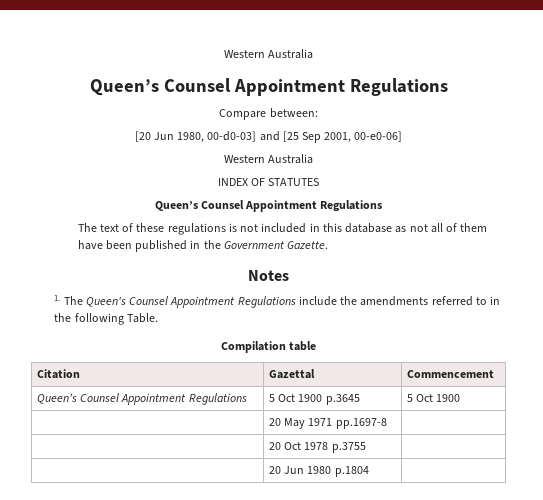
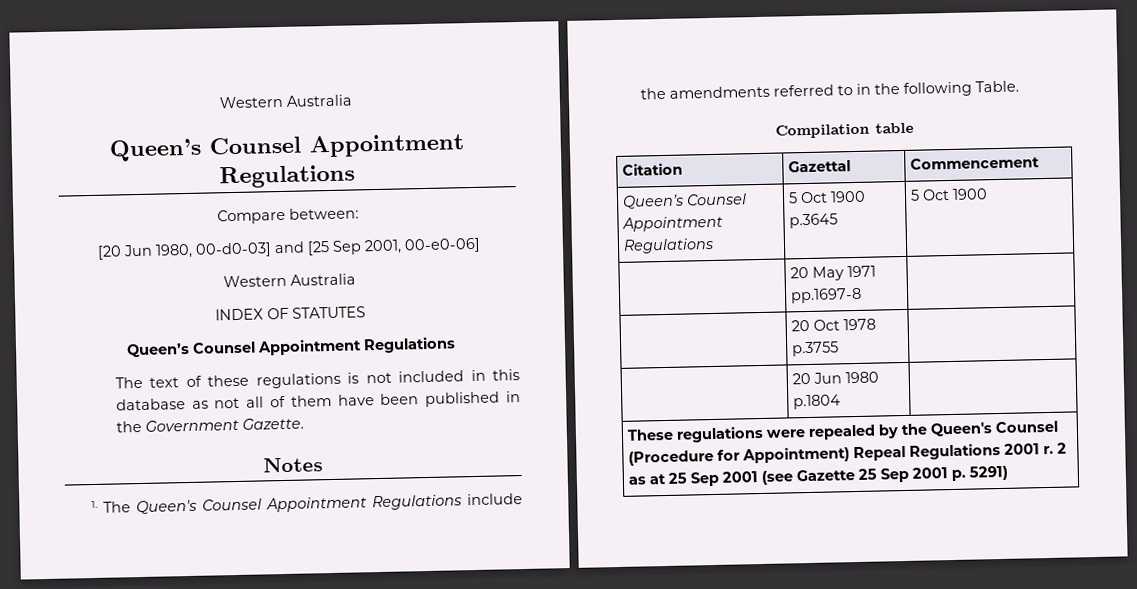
+ These regulations were repealed by the Queen's Counsel (Procedure for Appointment) Repeal Regulations 2001 r. 2 as at 25 Sep 2001 (see Gazette 25 Sep 2001 p. 5291)

